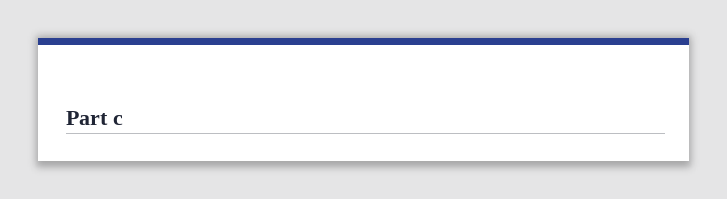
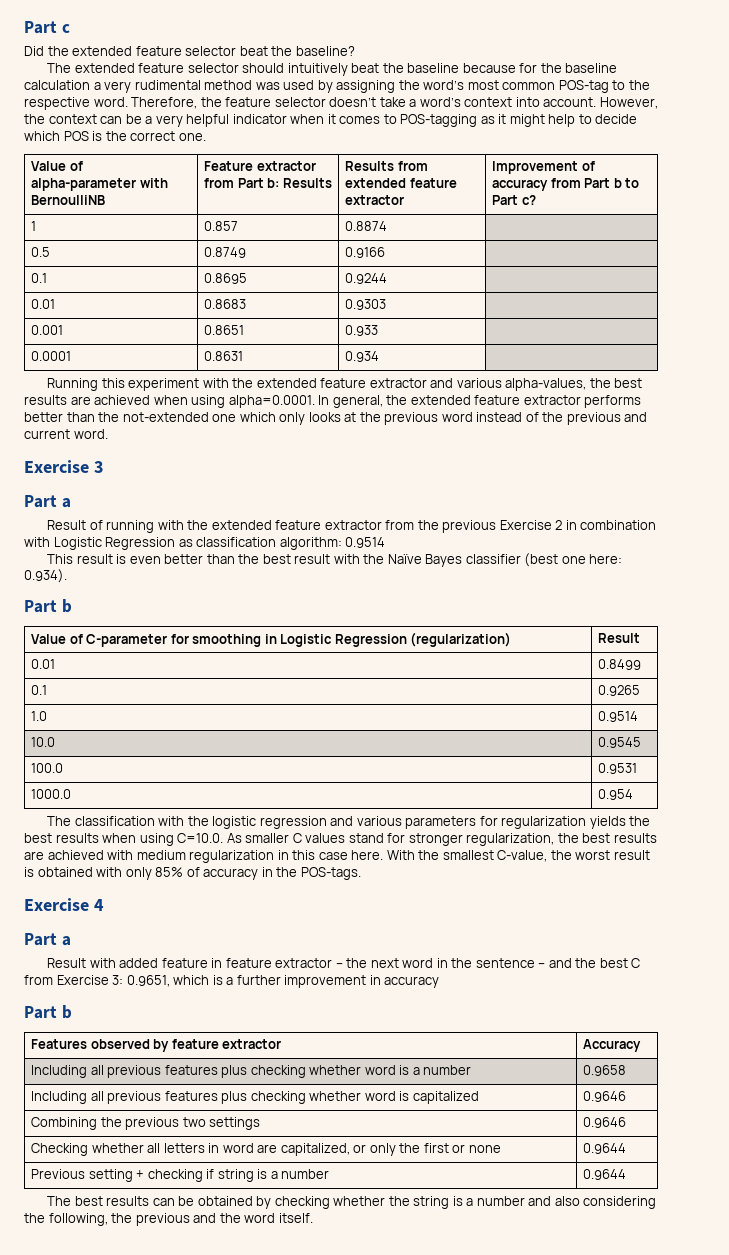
+ Did the extended feature selector beat the baseline?
+ The extended feature selector should intuitively beat the baseline because for the baseline calculation a very rudimental method was used by assigning the word’s most common POS-tag to the respective word. Therefore, the feature selector doesn’t take a word’s context into account. However, the context can be a very helpful indicator when it comes to POS-tagging as it might help to decide which POS is the correct one.
+ Value of alpha-parameter with BernoulliNB | Feature extractor from Part b: Results | Results from extended feature extractor | Improvement of accuracy from Part b to Part c?
+ 1 | 0.857 | 0.8874 |
+ 0.5 | 0.8749 | 0.9166 |
+ 0.1 | 0.8695 | 0.9244 |
+ 0.01 | 0.8683 | 0.9303 |
+ 0.001 | 0.8651 | 0.933 |
+ 0.0001 | 0.8631 | 0.934 |
+ Running this experiment with the extended feature extractor and various alpha-values, the best results are achieved when using alpha=0.0001. In general, the extended feature extractor performs better than the not-extended one which only looks at the previous word instead of the previous and current word.
+ Exercise 3
+ Part a
+ Result of running with the extended feature extractor from the previous Exercise 2 in combination with Logistic Regression as classification algorithm: 0.9514
+ This result is even better than the best result with the Naïve Bayes classifier (best one here: 0.934).
+ Part b
+ Value of C-parameter for smoothing in Logistic Regression (regularization) | Result
+ 0.01 | 0.8499
+ 0.1 | 0.9265
+ 1.0 | 0.9514
+ 10.0 | 0.9545
+ 100.0 | 0.9531
+ 1000.0 | 0.954
+ The classification with the logistic regression and various parameters for regularization yields the best results when using C=10.0. As smaller C values stand for stronger regularization, the best results are achieved with medium regularization in this case here. With the smallest C-value, the worst result is obtained with only 85% of accuracy in the POS-tags.
+ Exercise 4
+ Part a
+ Result with added feature in feature extractor – the next word in the sentence – and the best C from Exercise 3: 0.9651, which is a further improvement in accuracy
+ Part b
+ Features observed by feature extractor | Accuracy
+ Including all previous features plus checking whether word is a number | 0.9658
+ Including all previous features plus checking whether word is capitalized | 0.9646
+ Combining the previous two settings | 0.9646
+ Checking whether all letters in word are capitalized, or only the first or none | 0.9644
+ Previous setting + checking if string is a number | 0.9644
+ The best results can be obtained by checking whether the string is a number and also considering the following, the previous and the word itself.

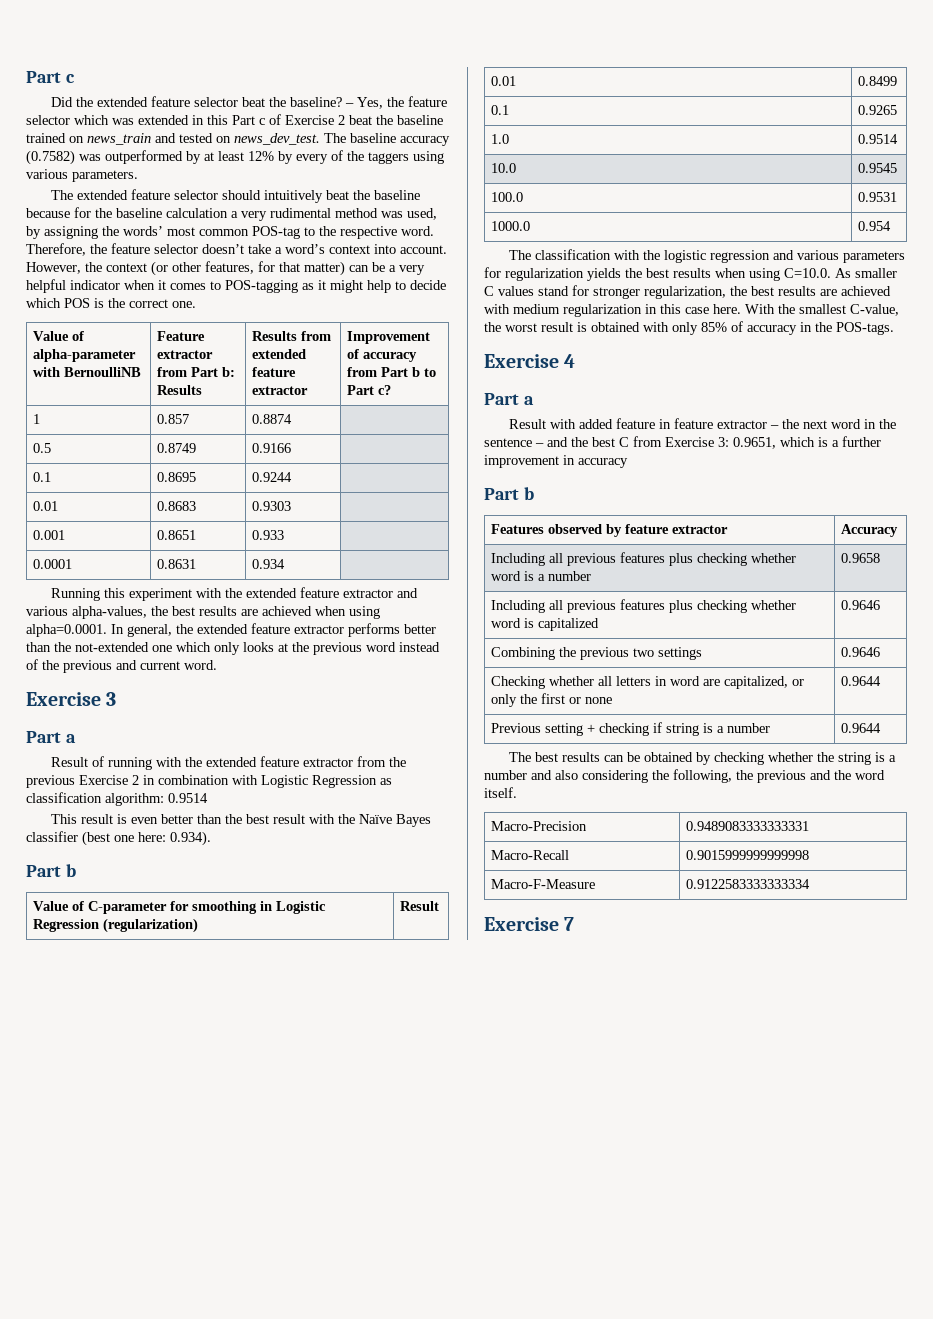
+ – Yes, the feature selector which was extended in this Part c of Exercise 2 beat the baseline trained on news_train and tested on news_dev_test. The baseline accuracy (0.7582) was outperformed by at least 12% by every of the taggers using various parameters.
- The extended feature selector should intuitively beat the baseline because for the baseline calculation a very rudimental method was used by assigning the word’s most common POS-tag to the respective word.
+ The extended feature selector should intuitively beat the baseline because for the baseline calculation a very rudimental method was used, by assigning the words’ most common POS-tag to the respective word.
- However, the context can be a very helpful indicator when it comes to POS-tagging as it might help to decide which POS is the correct one.
+ However, the context (or other features, for that matter) can be a very helpful indicator when it comes to POS-tagging as it might help to decide which POS is the correct one.
+ Macro-Precision | 0.9489083333333331
+ Macro-Recall | 0.9015999999999998
+ Macro-F-Measure | 0.9122583333333334
+ Exercise 7

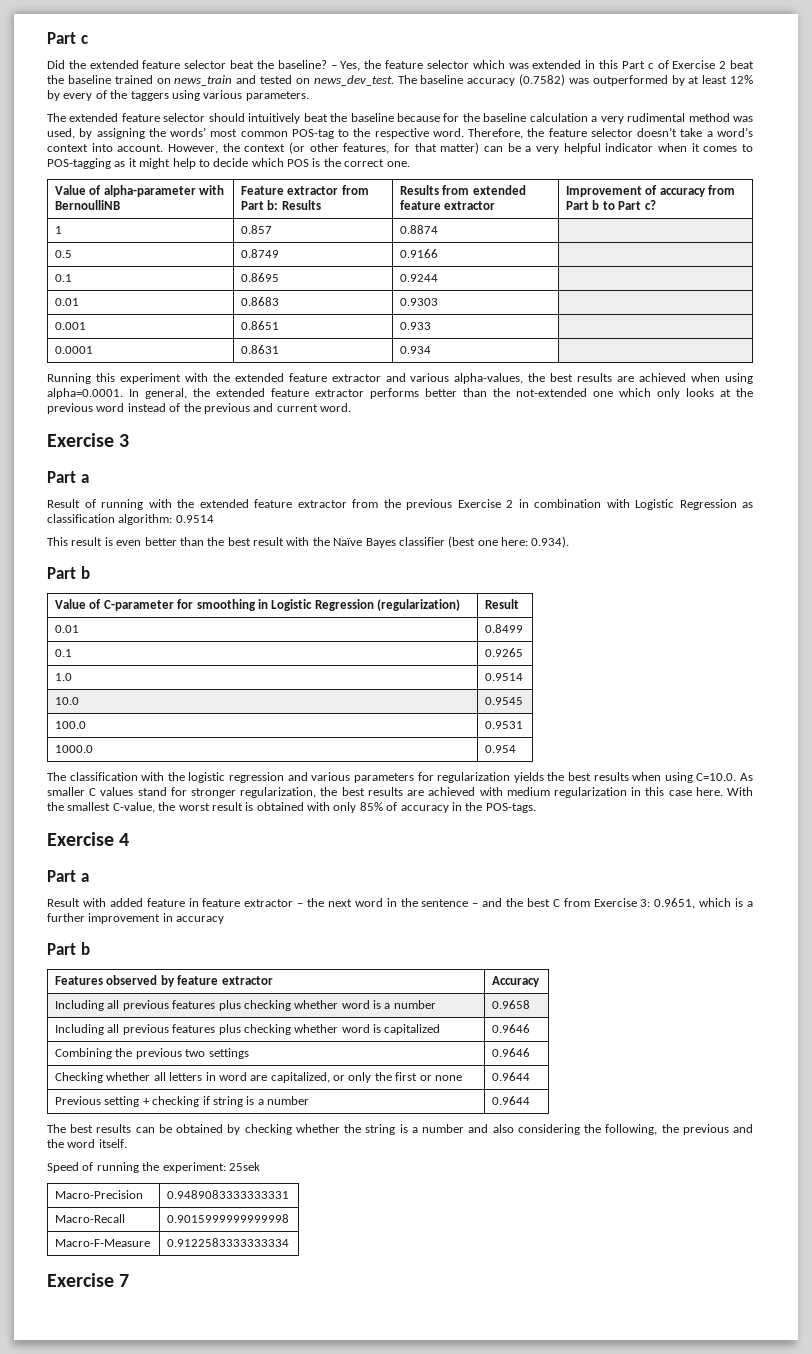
+ Speed of running the experiment: 25sek

